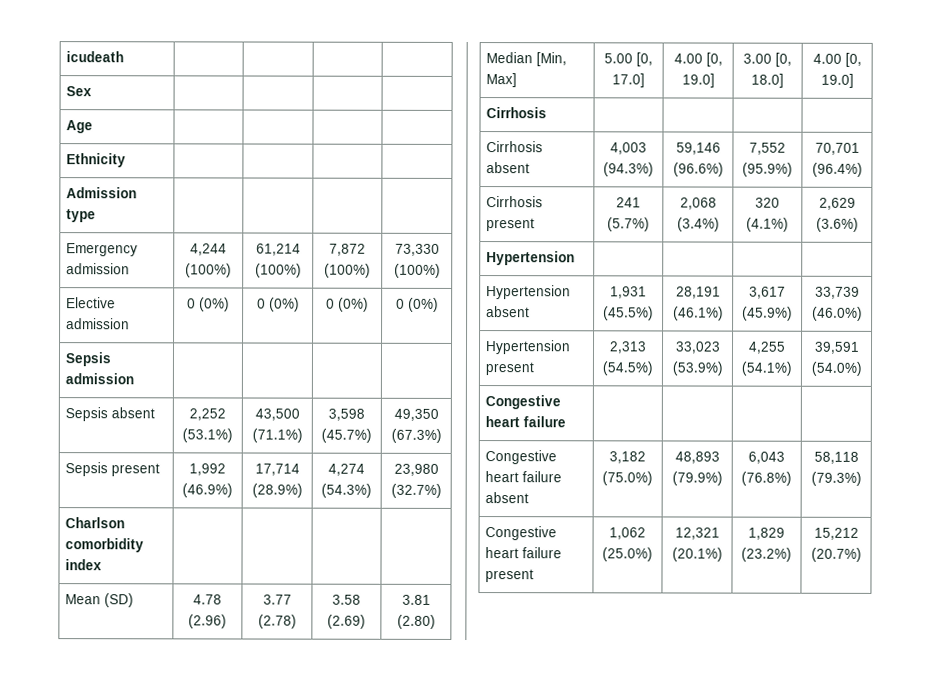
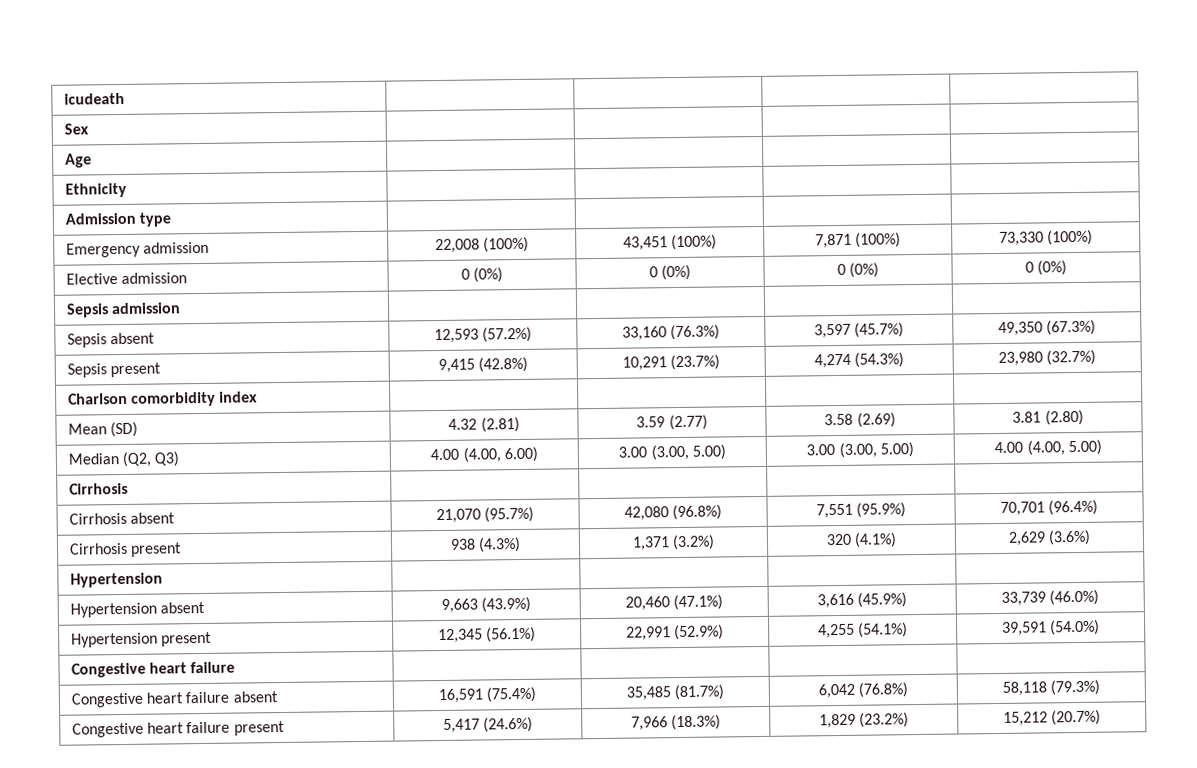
- Emergency admission | 4,244 (100%) | 61,214 (100%) | 7,872 (100%) | 73,330 (100%)
+ Emergency admission | 22,008 (100%) | 43,451 (100%) | 7,871 (100%) | 73,330 (100%)
- Sepsis absent | 2,252 (53.1%) | 43,500 (71.1%) | 3,598 (45.7%) | 49,350 (67.3%)
+ Sepsis absent | 12,593 (57.2%) | 33,160 (76.3%) | 3,597 (45.7%) | 49,350 (67.3%)
- Sepsis present | 1,992 (46.9%) | 17,714 (28.9%) | 4,274 (54.3%) | 23,980 (32.7%)
+ Sepsis present | 9,415 (42.8%) | 10,291 (23.7%) | 4,274 (54.3%) | 23,980 (32.7%)
- Mean (SD) | 4.78 (2.96) | 3.77 (2.78) | 3.58 (2.69) | 3.81 (2.80)
+ Mean (SD) | 4.32 (2.81) | 3.59 (2.77) | 3.58 (2.69) | 3.81 (2.80)
- Median [Min, Max] | 5.00 [0, 17.0] | 4.00 [0, 19.0] | 3.00 [0, 18.0] | 4.00 [0, 19.0]
+ Median (Q2, Q3) | 4.00 (4.00, 6.00) | 3.00 (3.00, 5.00) | 3.00 (3.00, 5.00) | 4.00 (4.00, 5.00)
- Cirrhosis absent | 4,003 (94.3%) | 59,146 (96.6%) | 7,552 (95.9%) | 70,701 (96.4%)
+ Cirrhosis absent | 21,070 (95.7%) | 42,080 (96.8%) | 7,551 (95.9%) | 70,701 (96.4%)
- Cirrhosis present | 241 (5.7%) | 2,068 (3.4%) | 320 (4.1%) | 2,629 (3.6%)
+ Cirrhosis present | 938 (4.3%) | 1,371 (3.2%) | 320 (4.1%) | 2,629 (3.6%)
- Hypertension absent | 1,931 (45.5%) | 28,191 (46.1%) | 3,617 (45.9%) | 33,739 (46.0%)
+ Hypertension absent | 9,663 (43.9%) | 20,460 (47.1%) | 3,616 (45.9%) | 33,739 (46.0%)
- Hypertension present | 2,313 (54.5%) | 33,023 (53.9%) | 4,255 (54.1%) | 39,591 (54.0%)
+ Hypertension present | 12,345 (56.1%) | 22,991 (52.9%) | 4,255 (54.1%) | 39,591 (54.0%)
- Congestive heart failure absent | 3,182 (75.0%) | 48,893 (79.9%) | 6,043 (76.8%) | 58,118 (79.3%)
+ Congestive heart failure absent | 16,591 (75.4%) | 35,485 (81.7%) | 6,042 (76.8%) | 58,118 (79.3%)
- Congestive heart failure present | 1,062 (25.0%) | 12,321 (20.1%) | 1,829 (23.2%) | 15,212 (20.7%)
+ Congestive heart failure present | 5,417 (24.6%) | 7,966 (18.3%) | 1,829 (23.2%) | 15,212 (20.7%)

